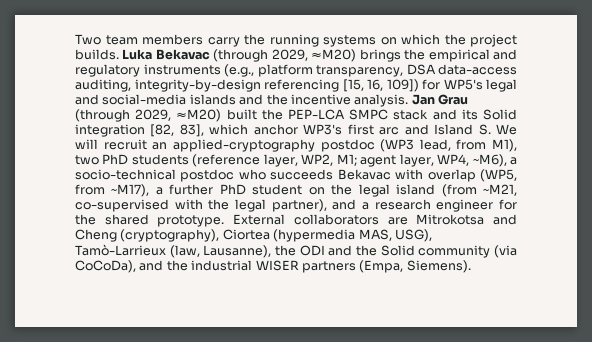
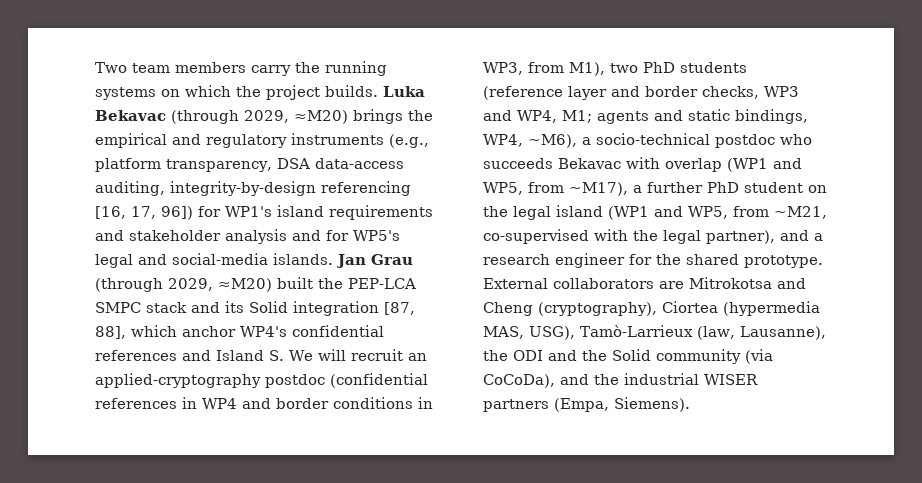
- Luka Bekavac (through 2029, ≈M20) brings the empirical and regulatory instruments (e.g., platform transparency, DSA data-access auditing, integrity-by-design referencing [15, 16, 109]) for WP5's legal and social-media islands and the incentive analysis.
+ Luka Bekavac (through 2029, ≈M20) brings the empirical and regulatory instruments (e.g., platform transparency, DSA data-access auditing, integrity-by-design referencing [16, 17, 96]) for WP1's island requirements and stakeholder analysis and for WP5's legal and social-media islands.
- Jan Grau (through 2029, ≈M20) built the PEP-LCA SMPC stack and its Solid integration [82, 83], which anchor WP3's first arc and Island S. We will recruit an applied-cryptography postdoc (WP3 lead, from M1), two PhD students (reference layer, WP2, M1; agent layer, WP4, ~M6), a socio-technical postdoc who succeeds Bekavac with overlap (WP5, from ~M17), a further PhD student on the legal island (from ~M21, co-supervised with the legal partner), and a research engineer for the shared prototype.
+ Jan Grau (through 2029, ≈M20) built the PEP-LCA SMPC stack and its Solid integration [87, 88], which anchor WP4's confidential references and Island S. We will recruit an applied-cryptography postdoc (confidential references in WP4 and border conditions in WP3, from M1), two PhD students (reference layer and border checks, WP3 and WP4, M1; agents and static bindings, WP4, ~M6), a socio-technical postdoc who succeeds Bekavac with overlap (WP1 and WP5, from ~M17), a further PhD student on the legal island (WP1 and WP5, from ~M21, co-supervised with the legal partner), and a research engineer for the shared prototype.

